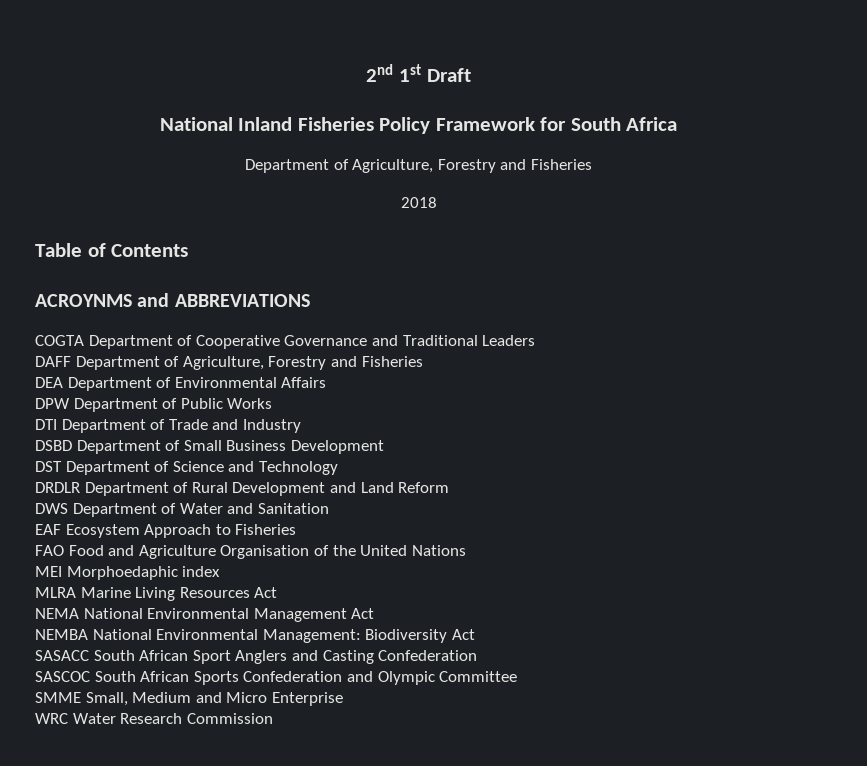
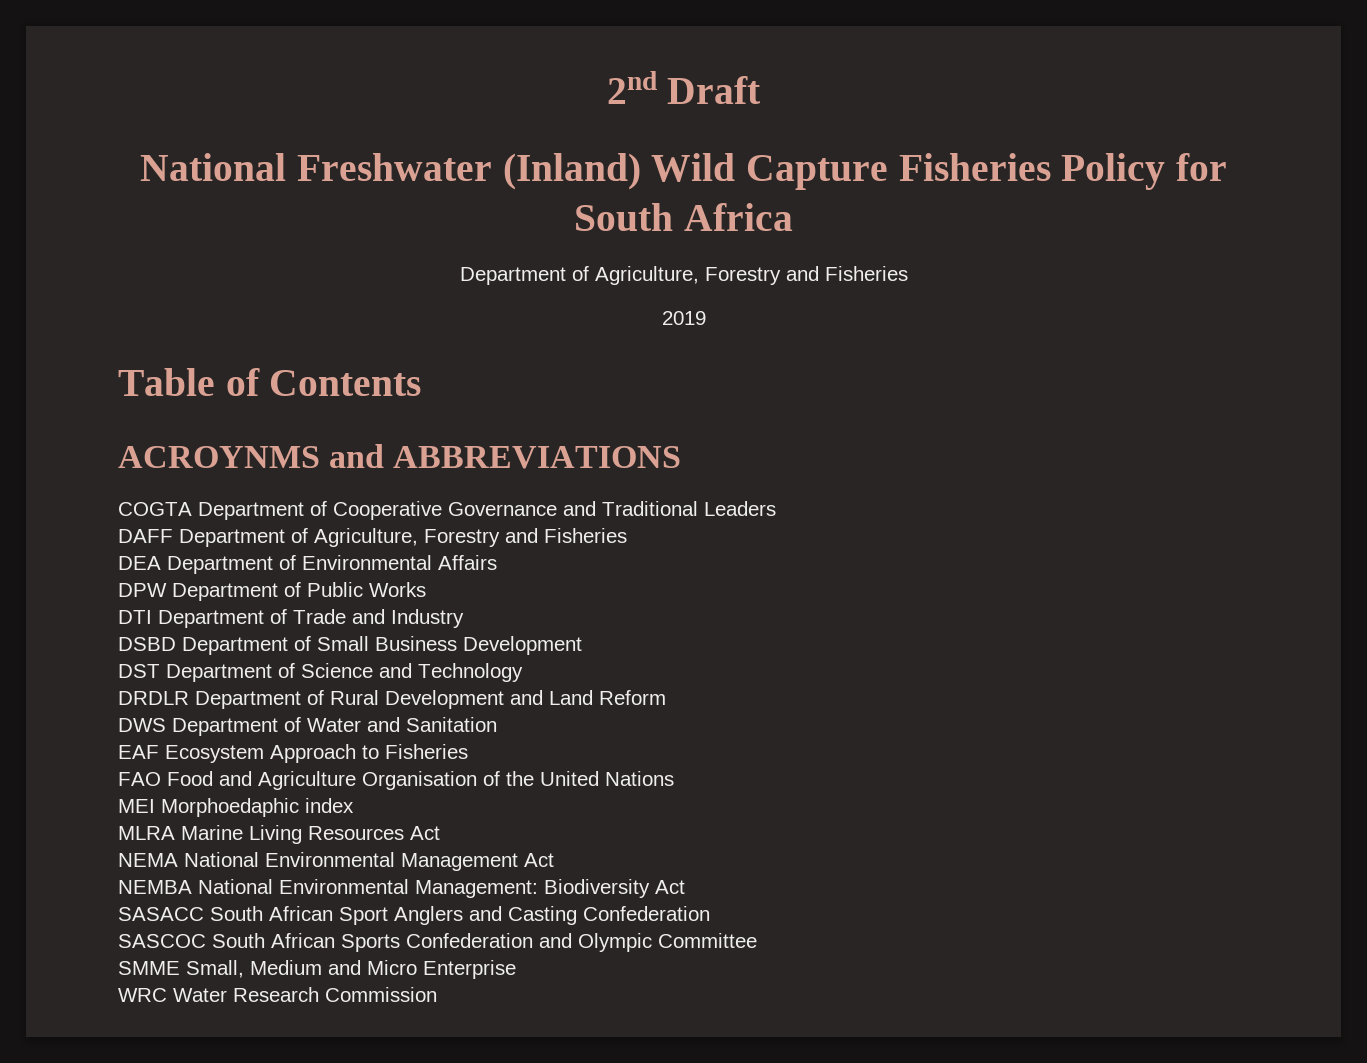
- 2nd 1st Draft
+ 2nd Draft
- National Inland Fisheries Policy Framework for South Africa
+ National Freshwater (Inland) Wild Capture Fisheries Policy for South Africa
- 2018
+ 2019

